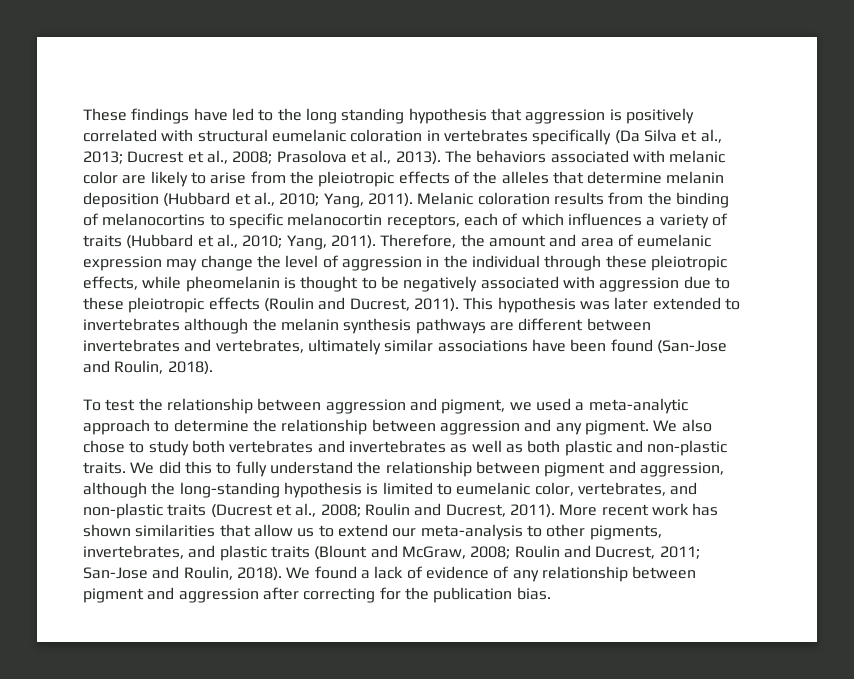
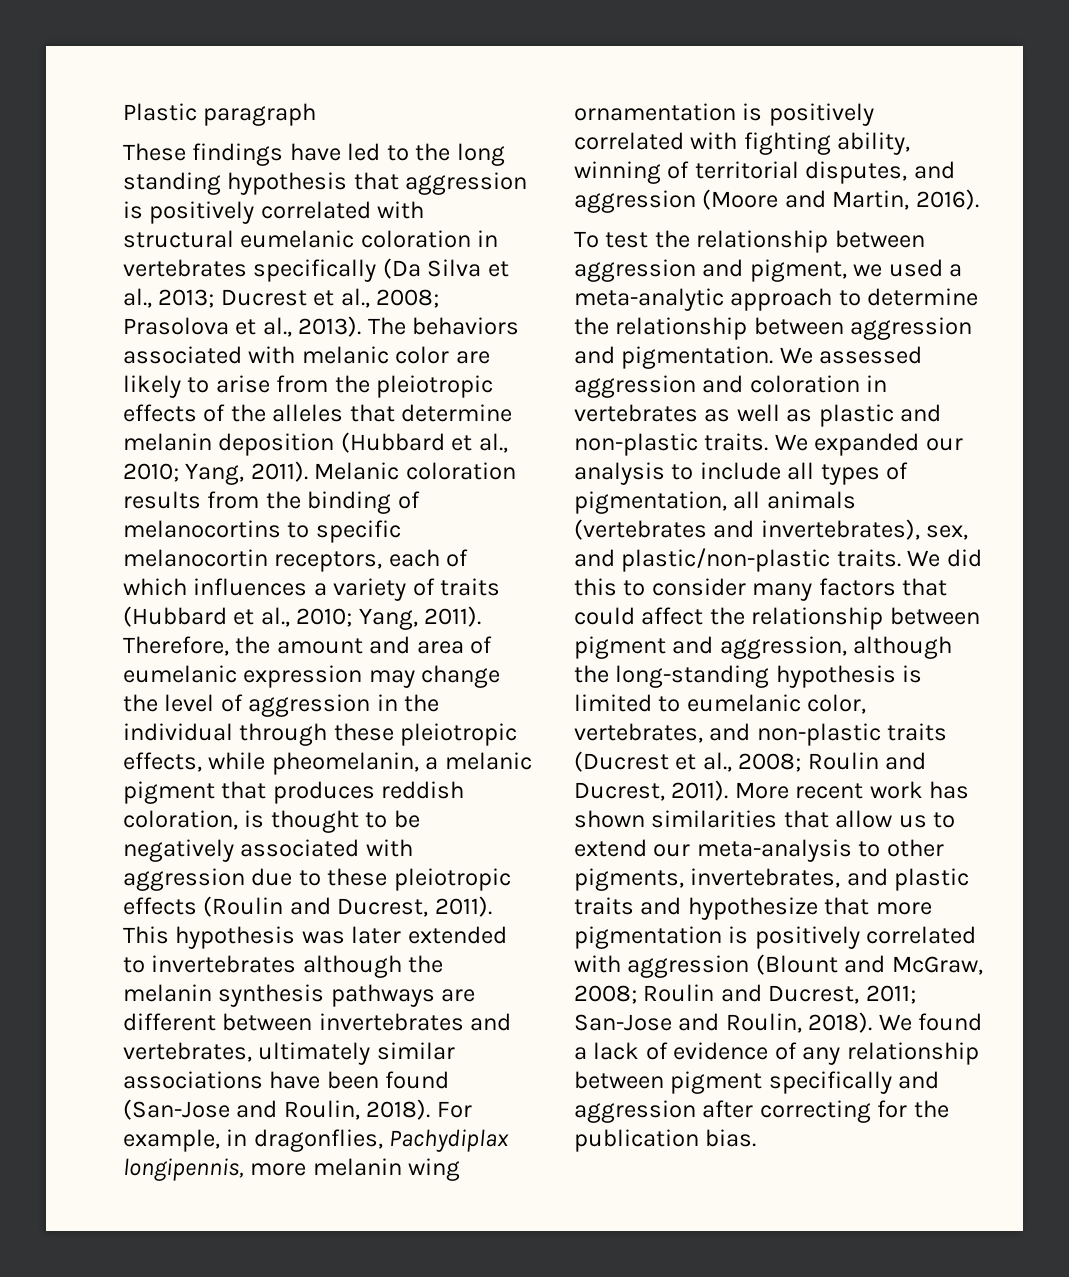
+ Plastic paragraph
- Therefore, the amount and area of eumelanic expression may change the level of aggression in the individual through these pleiotropic effects, while pheomelanin is thought to be negatively associated with aggression due to these pleiotropic effects (Roulin and Ducrest, 2011).
+ Therefore, the amount and area of eumelanic expression may change the level of aggression in the individual through these pleiotropic effects, while pheomelanin, a melanic pigment that produces reddish coloration, is thought to be negatively associated with aggression due to these pleiotropic effects (Roulin and Ducrest, 2011).
+ For example, in dragonflies, Pachydiplax longipennis, more melanin wing ornamentation is positively correlated with fighting ability, winning of territorial disputes, and aggression (Moore and Martin, 2016).
- To test the relationship between aggression and pigment, we used a meta-analytic approach to determine the relationship between aggression and any pigment. We also chose to study both vertebrates and invertebrates as well as both plastic and non-plastic traits.
+ To test the relationship between aggression and pigment, we used a meta-analytic approach to determine the relationship between aggression and pigmentation. We assessed aggression and coloration in vertebrates as well as plastic and non-plastic traits.
- We did this to fully understand the relationship between pigment and aggression, although the long-standing hypothesis is limited to eumelanic color, vertebrates, and non-plastic traits (Ducrest et al., 2008; Roulin and Ducrest, 2011).
+ We expanded our analysis to include all types of pigmentation, all animals (vertebrates and invertebrates), sex, and plastic/non-plastic traits. We did this to consider many factors that could affect the relationship between pigment and aggression, although the long-standing hypothesis is limited to eumelanic color, vertebrates, and non-plastic traits (Ducrest et al., 2008; Roulin and Ducrest, 2011).
- More recent work has shown similarities that allow us to extend our meta-analysis to other pigments, invertebrates, and plastic traits (Blount and McGraw, 2008; Roulin and Ducrest, 2011; San-Jose and Roulin, 2018).
+ More recent work has shown similarities that allow us to extend our meta-analysis to other pigments, invertebrates, and plastic traits and hypothesize that more pigmentation is positively correlated with aggression (Blount and McGraw, 2008; Roulin and Ducrest, 2011; San-Jose and Roulin, 2018).
- We found a lack of evidence of any relationship between pigment and aggression after correcting for the publication bias.
+ We found a lack of evidence of any relationship between pigment specifically and aggression after correcting for the publication bias.

